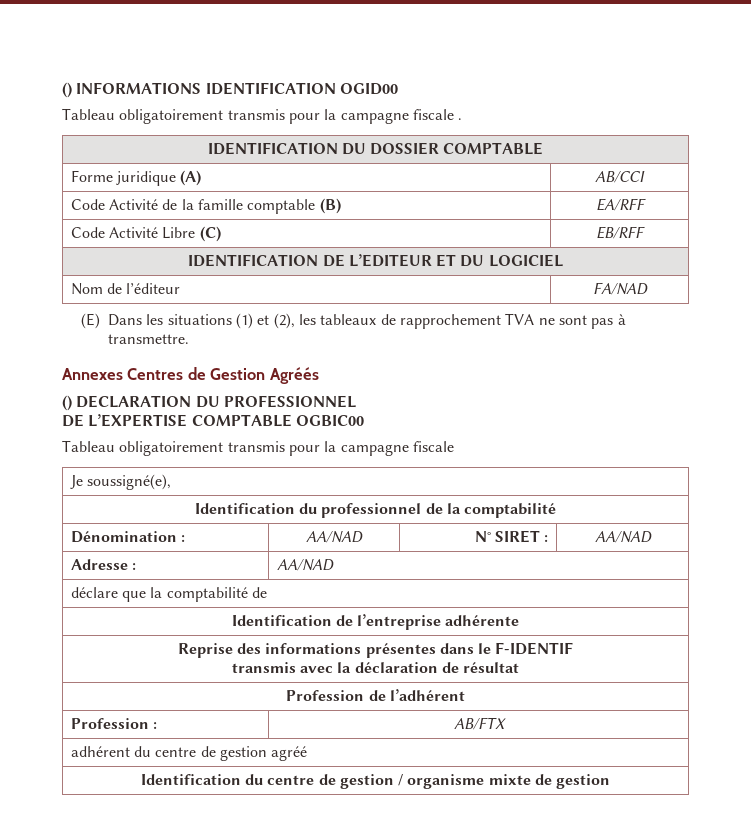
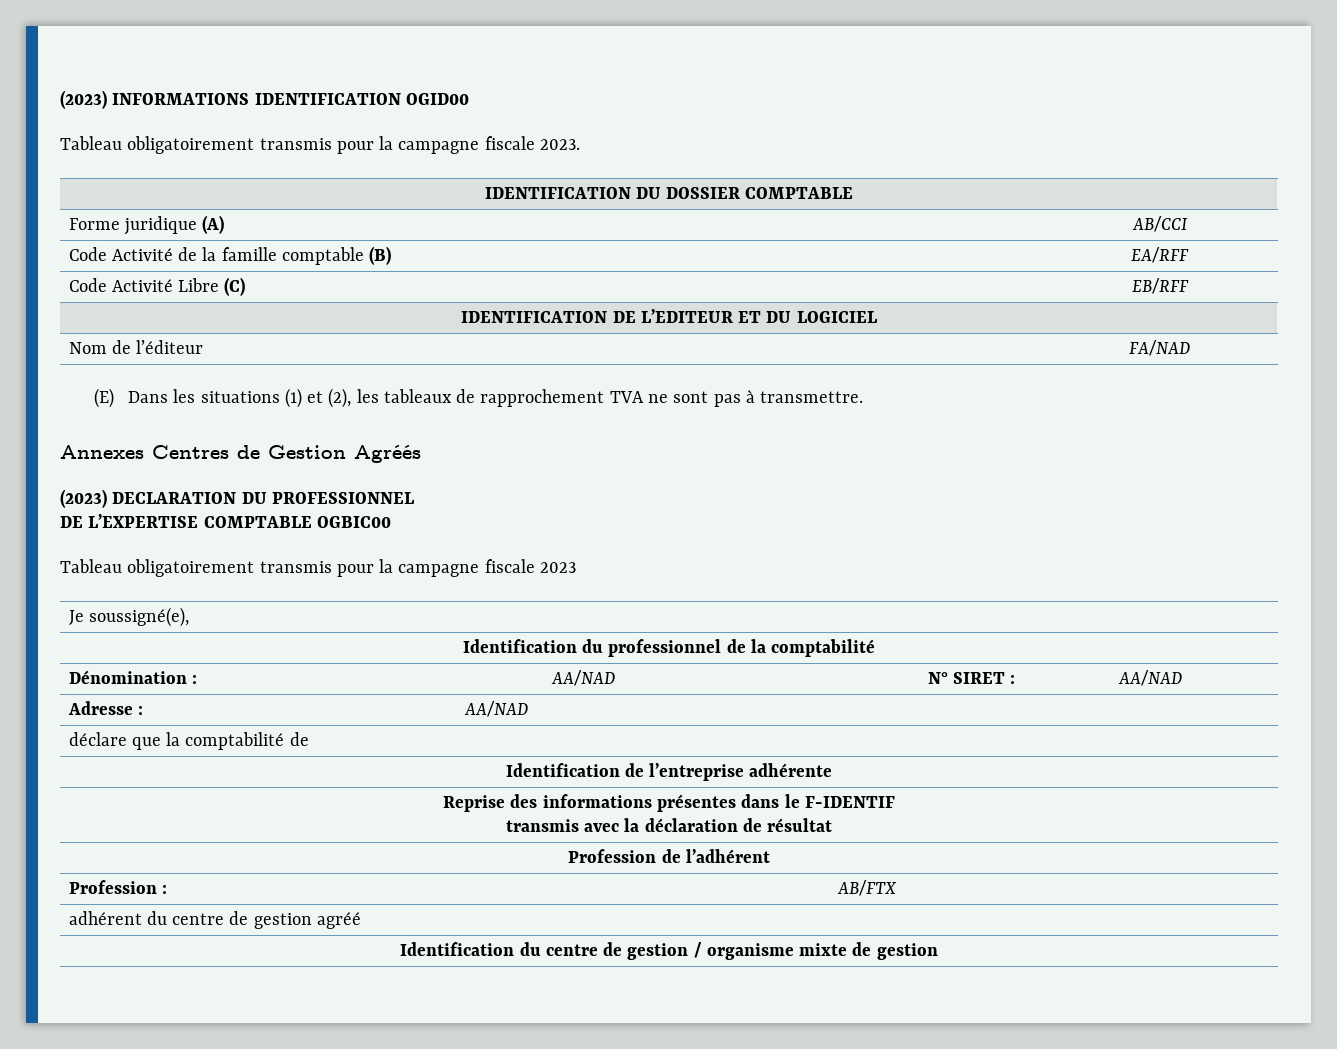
- () INFORMATIONS IDENTIFICATION OGID00
+ (2023) INFORMATIONS IDENTIFICATION OGID00
- Tableau obligatoirement transmis pour la campagne fiscale .
+ Tableau obligatoirement transmis pour la campagne fiscale 2023.
- () DECLARATION DU PROFESSIONNEL
+ (2023) DECLARATION DU PROFESSIONNEL
  DE L’EXPERTISE COMPTABLE OGBIC00
- Tableau obligatoirement transmis pour la campagne fiscale
+ Tableau obligatoirement transmis pour la campagne fiscale 2023

